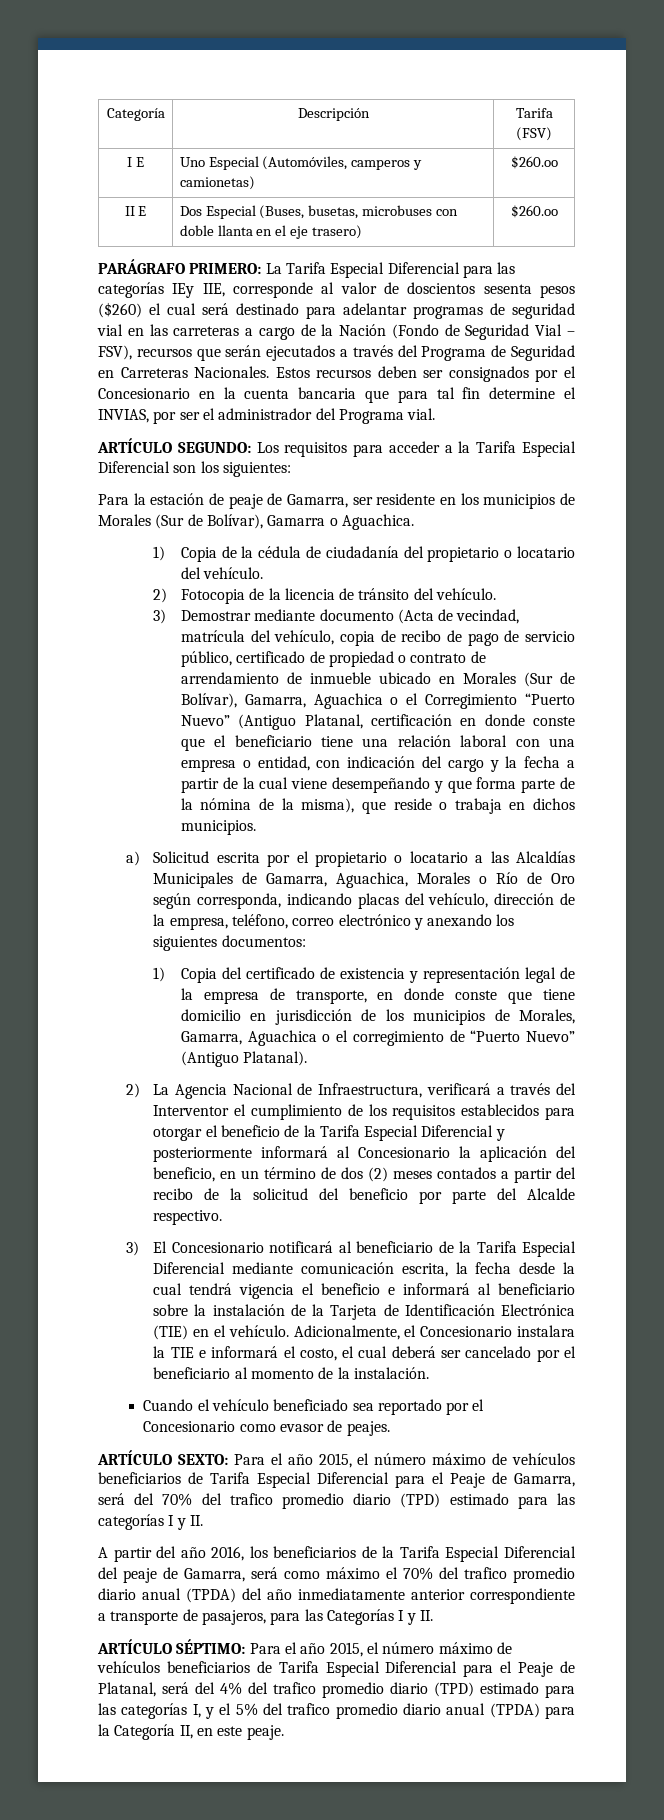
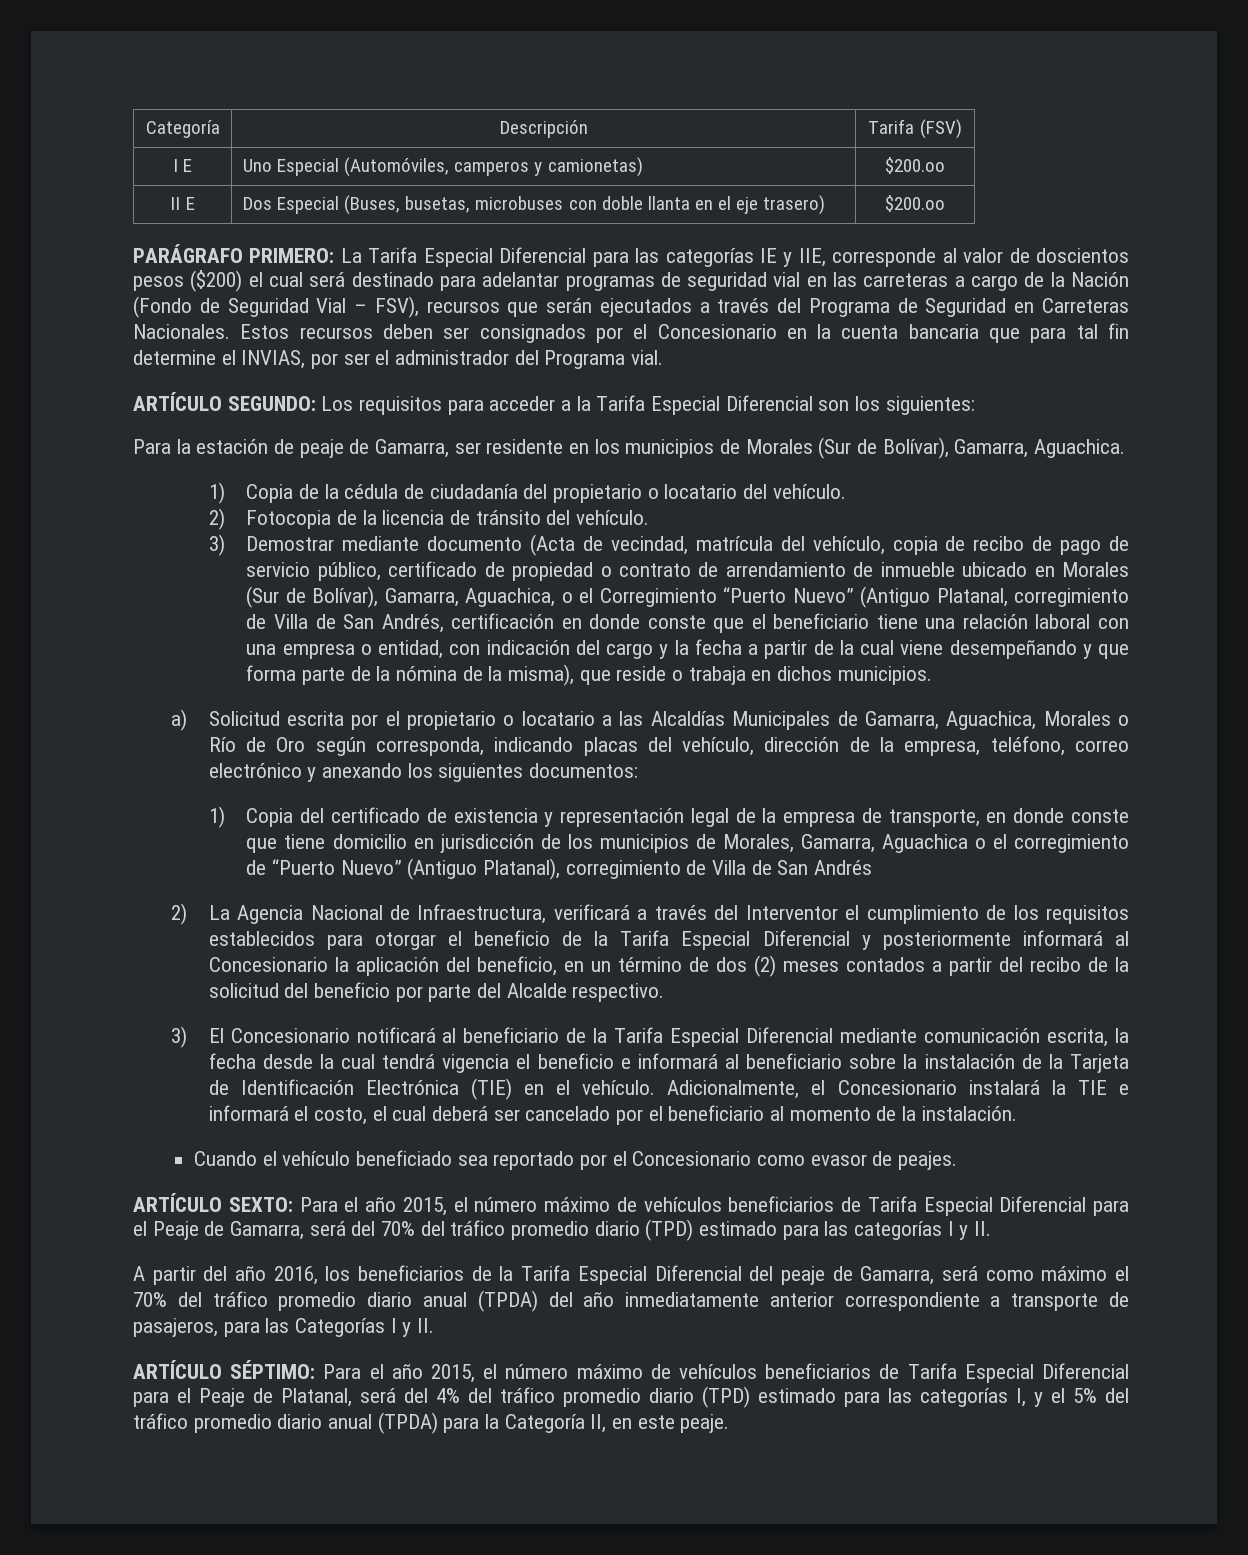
- I E | Uno Especial (Automóviles, camperos y camionetas) | $260.oo
+ I E | Uno Especial (Automóviles, camperos y camionetas) | $200.oo
- II E | Dos Especial (Buses, busetas, microbuses con doble llanta en el eje trasero) | $260.oo
+ II E | Dos Especial (Buses, busetas, microbuses con doble llanta en el eje trasero) | $200.oo
- PARÁGRAFO PRIMERO: La Tarifa Especial Diferencial para las categorías IEy IIE, corresponde al valor de doscientos sesenta pesos ($260) el cual será destinado para adelantar programas de seguridad vial en las carreteras a cargo de la Nación (Fondo de Seguridad Vial – FSV), recursos que serán ejecutados a través del Programa de Seguridad en Carreteras Nacionales.
+ PARÁGRAFO PRIMERO: La Tarifa Especial Diferencial para las categorías IE y IIE, corresponde al valor de doscientos pesos ($200) el cual será destinado para adelantar programas de seguridad vial en las carreteras a cargo de la Nación (Fondo de Seguridad Vial – FSV), recursos que serán ejecutados a través del Programa de Seguridad en Carreteras Nacionales.
- Para la estación de peaje de Gamarra, ser residente en los municipios de Morales (Sur de Bolívar), Gamarra o Aguachica.
+ Para la estación de peaje de Gamarra, ser residente en los municipios de Morales (Sur de Bolívar), Gamarra, Aguachica.
- 3) Demostrar mediante documento (Acta de vecindad, matrícula del vehículo, copia de recibo de pago de servicio público, certificado de propiedad o contrato de arrendamiento de inmueble ubicado en Morales (Sur de Bolívar), Gamarra, Aguachica o el Corregimiento “Puerto Nuevo” (Antiguo Platanal, certificación en donde conste que el beneficiario tiene una relación laboral con una empresa o entidad, con indicación del cargo y la fecha a partir de la cual viene desempeñando y que forma parte de la nómina de la misma), que reside o trabaja en dichos municipios.
+ 3) Demostrar mediante documento (Acta de vecindad, matrícula del vehículo, copia de recibo de pago de servicio público, certificado de propiedad o contrato de arrendamiento de inmueble ubicado en Morales (Sur de Bolívar), Gamarra, Aguachica, o el Corregimiento “Puerto Nuevo” (Antiguo Platanal, corregimiento de Villa de San Andrés, certificación en donde conste que el beneficiario tiene una relación laboral con una empresa o entidad, con indicación del cargo y la fecha a partir de la cual viene desempeñando y que forma parte de la nómina de la misma), que reside o trabaja en dichos municipios.
- 1) Copia del certificado de existencia y representación legal de la empresa de transporte, en donde conste que tiene domicilio en jurisdicción de los municipios de Morales, Gamarra, Aguachica o el corregimiento de “Puerto Nuevo” (Antiguo Platanal).
+ 1) Copia del certificado de existencia y representación legal de la empresa de transporte, en donde conste que tiene domicilio en jurisdicción de los municipios de Morales, Gamarra, Aguachica o el corregimiento de “Puerto Nuevo” (Antiguo Platanal), corregimiento de Villa de San Andrés
- Adicionalmente, el Concesionario instalara la TIE e informará el costo, el cual deberá ser cancelado por el beneficiario al momento de la instalación.
+ Adicionalmente, el Concesionario instalará la TIE e informará el costo, el cual deberá ser cancelado por el beneficiario al momento de la instalación.
- ARTÍCULO SEXTO: Para el año 2015, el número máximo de vehículos beneficiarios de Tarifa Especial Diferencial para el Peaje de Gamarra, será del 70% del trafico promedio diario (TPD) estimado para las categorías I y II.
+ ARTÍCULO SEXTO: Para el año 2015, el número máximo de vehículos beneficiarios de Tarifa Especial Diferencial para el Peaje de Gamarra, será del 70% del tráfico promedio diario (TPD) estimado para las categorías I y II.
- A partir del año 2016, los beneficiarios de la Tarifa Especial Diferencial del peaje de Gamarra, será como máximo el 70% del trafico promedio diario anual (TPDA) del año inmediatamente anterior correspondiente a transporte de pasajeros, para las Categorías I y II.
+ A partir del año 2016, los beneficiarios de la Tarifa Especial Diferencial del peaje de Gamarra, será como máximo el 70% del tráfico promedio diario anual (TPDA) del año inmediatamente anterior correspondiente a transporte de pasajeros, para las Categorías I y II.
- ARTÍCULO SÉPTIMO: Para el año 2015, el número máximo de vehículos beneficiarios de Tarifa Especial Diferencial para el Peaje de Platanal, será del 4% del trafico promedio diario (TPD) estimado para las categorías I, y el 5% del trafico promedio diario anual (TPDA) para la Categoría II, en este peaje.
+ ARTÍCULO SÉPTIMO: Para el año 2015, el número máximo de vehículos beneficiarios de Tarifa Especial Diferencial para el Peaje de Platanal, será del 4% del tráfico promedio diario (TPD) estimado para las categorías I, y el 5% del tráfico promedio diario anual (TPDA) para la Categoría II, en este peaje.

